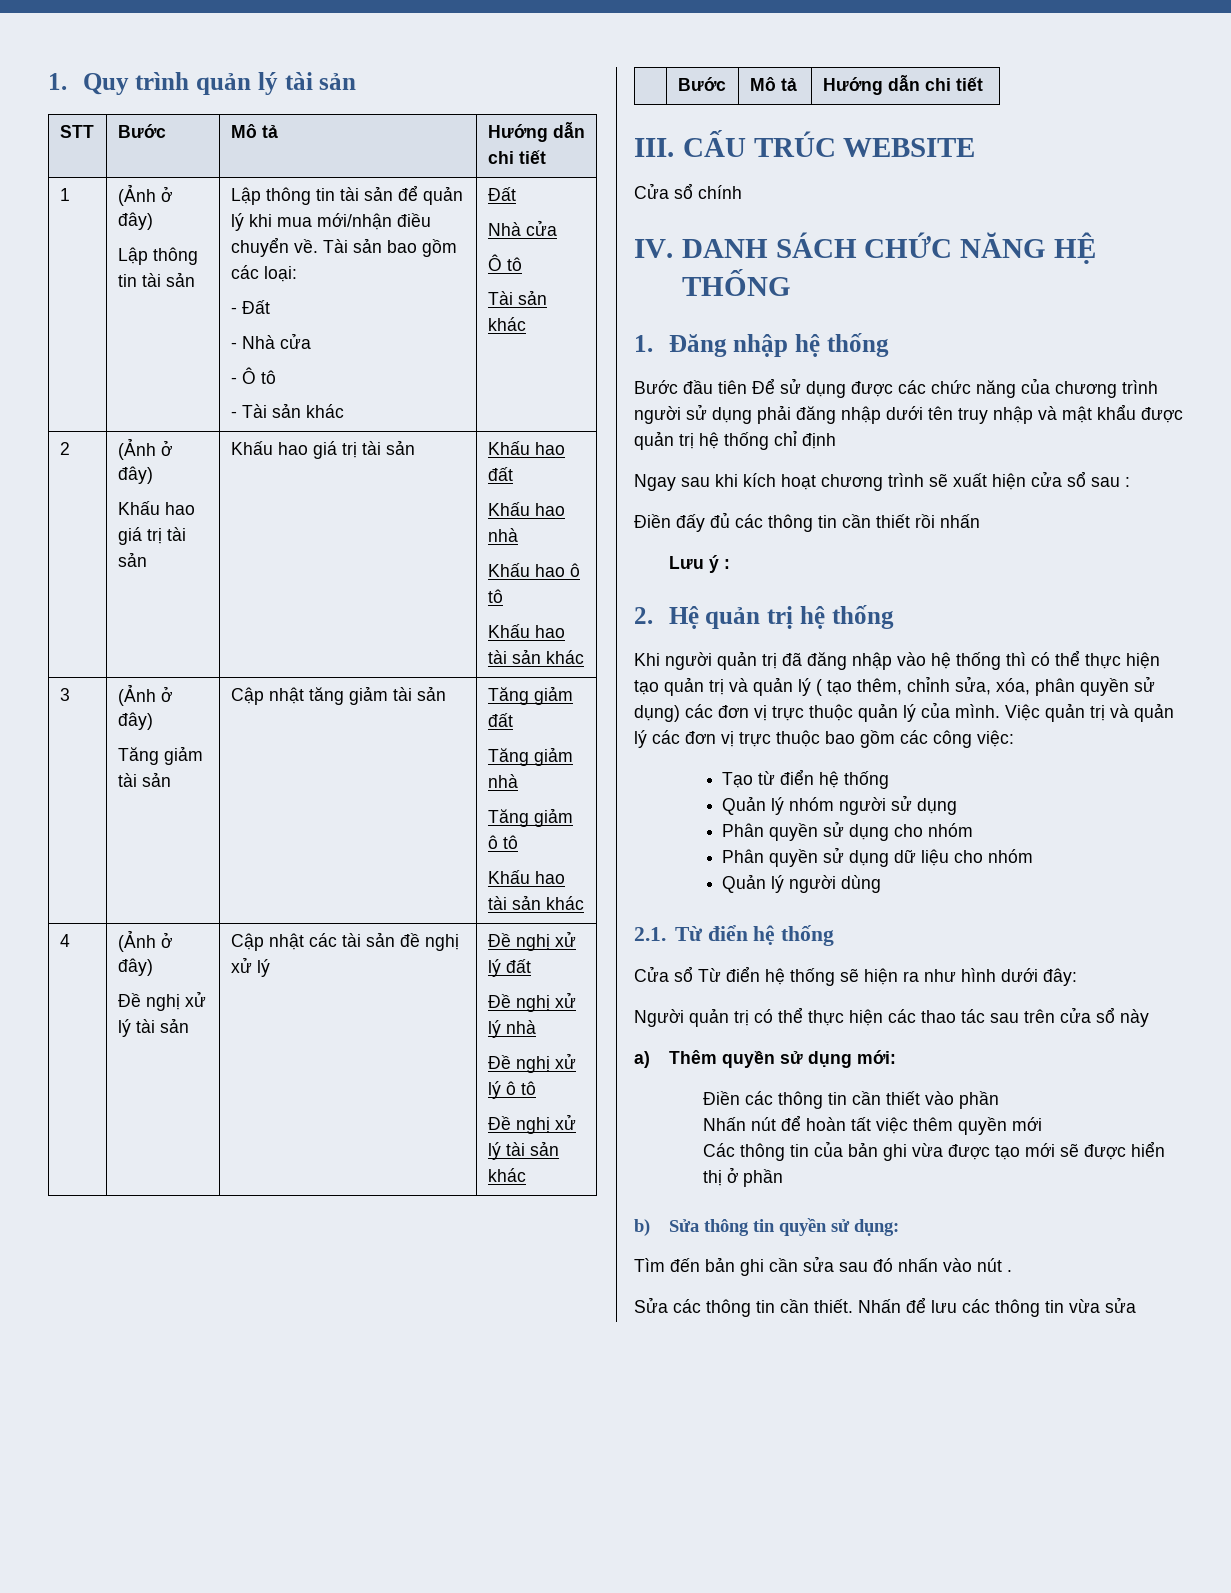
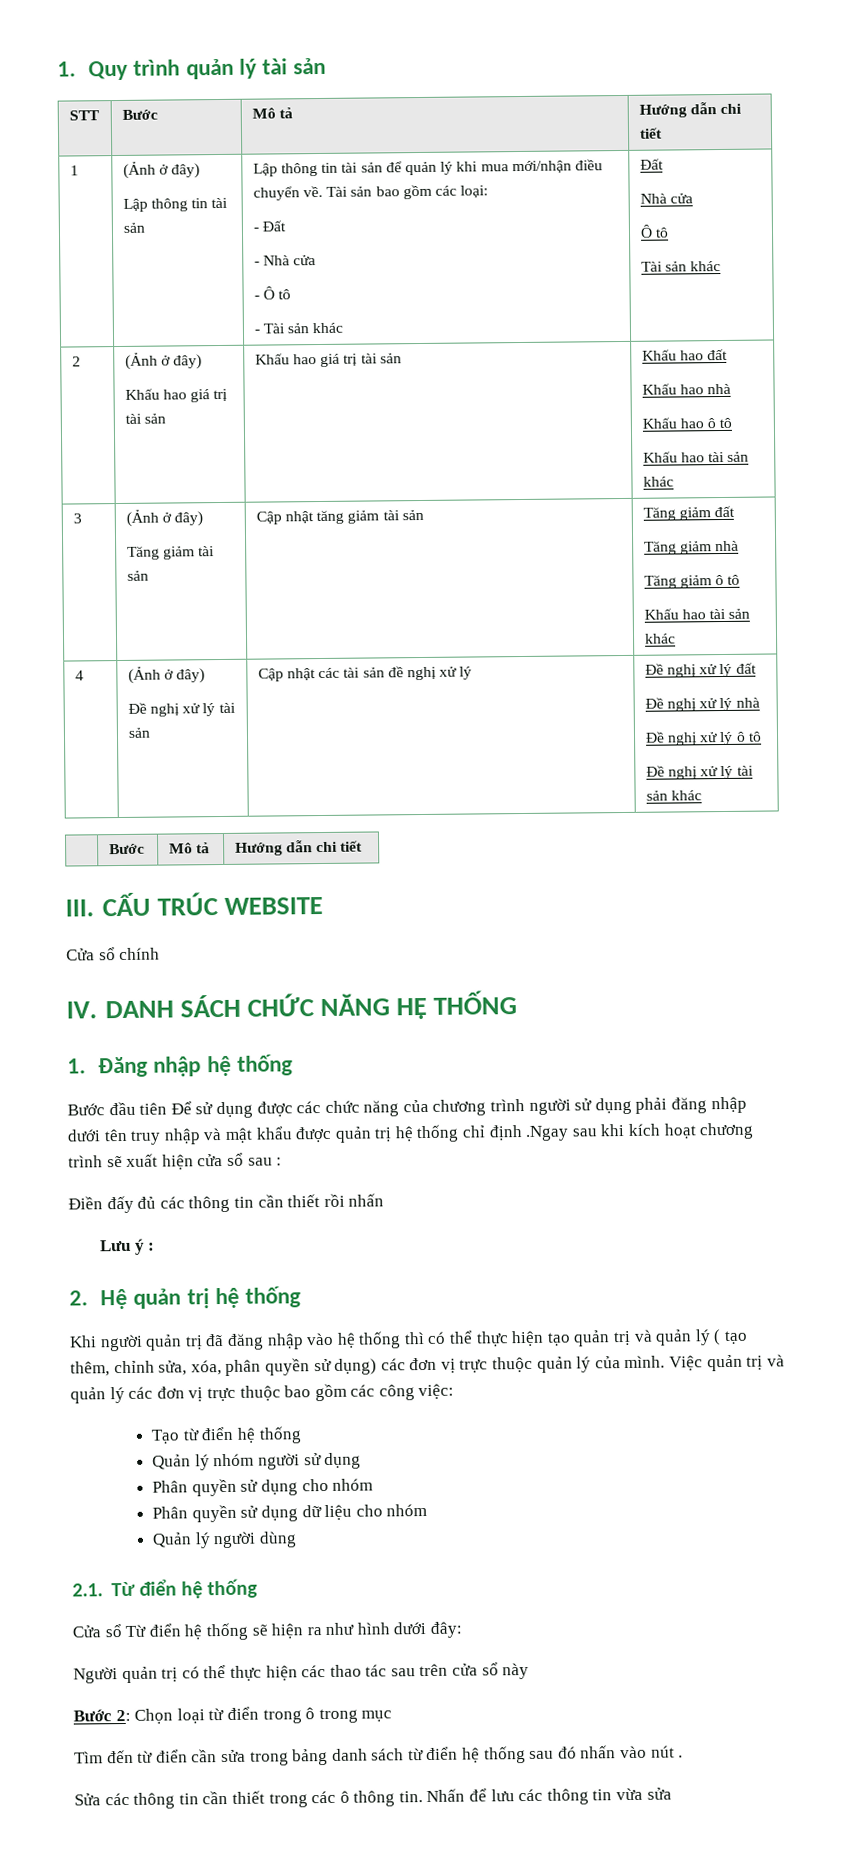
- Bước đầu tiên Để sử dụng được các chức năng của chương trình người sử dụng phải đăng nhập dưới tên truy nhập và mật khẩu được quản trị hệ thống chỉ định
- Ngay sau khi kích hoạt chương trình sẽ xuất hiện cửa sổ sau :
+ Bước đầu tiên Để sử dụng được các chức năng của chương trình người sử dụng phải đăng nhập dưới tên truy nhập và mật khẩu được quản trị hệ thống chỉ định .Ngay sau khi kích hoạt chương trình sẽ xuất hiện cửa sổ sau :
- a) Thêm quyền sử dụng mới:
- Điền các thông tin cần thiết vào phần
- Nhấn nút để hoàn tất việc thêm quyền mới
- Các thông tin của bản ghi vừa được tạo mới sẽ được hiển thị ở phần
- b) Sửa thông tin quyền sử dụng:
- Tìm đến bản ghi cần sửa sau đó nhấn vào nút .
+ Bước 2: Chọn loại từ điển trong ô trong mục
+ Tìm đến từ điển cần sửa trong bảng danh sách từ điển hệ thống sau đó nhấn vào nút .
- Sửa các thông tin cần thiết.
+ Sửa các thông tin cần thiết trong các ô thông tin.

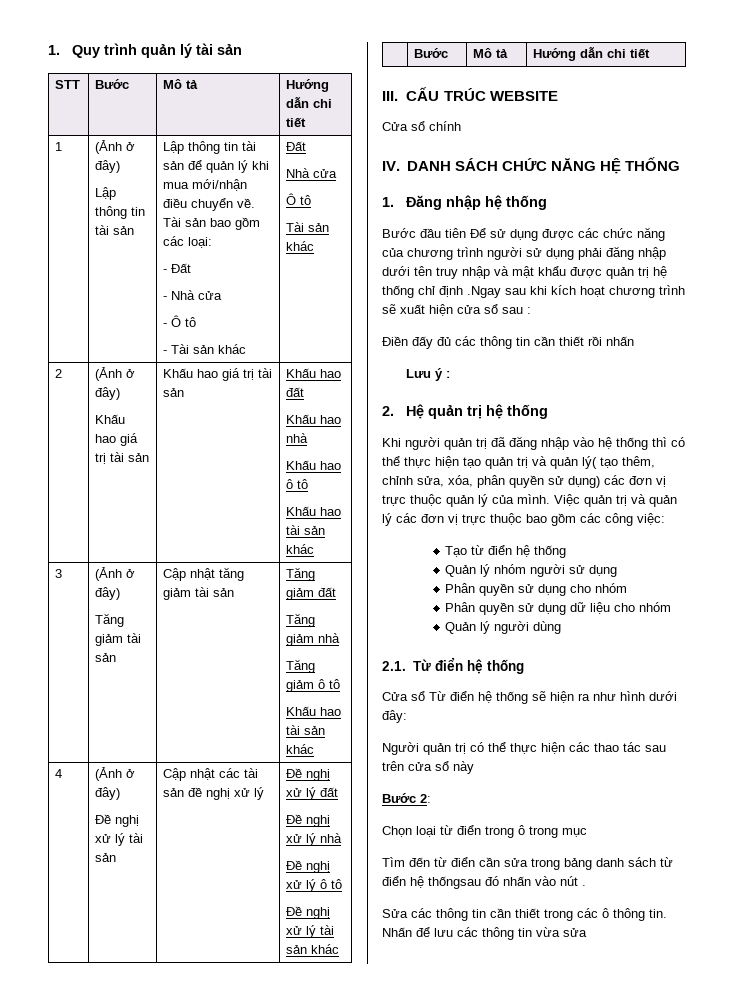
- Khi người quản trị đã đăng nhập vào hệ thống thì có thể thực hiện tạo quản trị và quản lý ( tạo thêm, chỉnh sửa, xóa, phân quyền sử dụng) các đơn vị trực thuộc quản lý của mình.
+ Khi người quản trị đã đăng nhập vào hệ thống thì có thể thực hiện tạo quản trị và quản lý( tạo thêm, chỉnh sửa, xóa, phân quyền sử dụng) các đơn vị trực thuộc quản lý của mình.
- Bước 2: Chọn loại từ điển trong ô trong mục
+ Bước 2:
+ Chọn loại từ điển trong ô trong mục
- Tìm đến từ điển cần sửa trong bảng danh sách từ điển hệ thống sau đó nhấn vào nút .
+ Tìm đến từ điển cần sửa trong bảng danh sách từ điển hệ thốngsau đó nhấn vào nút .

